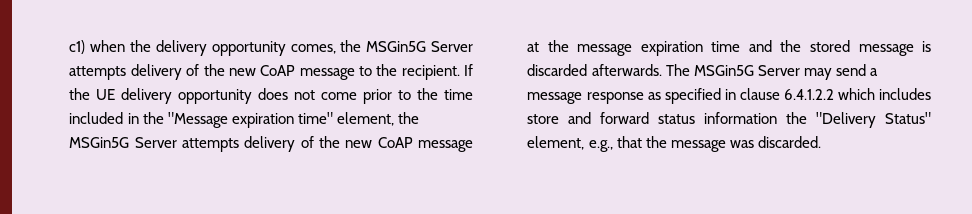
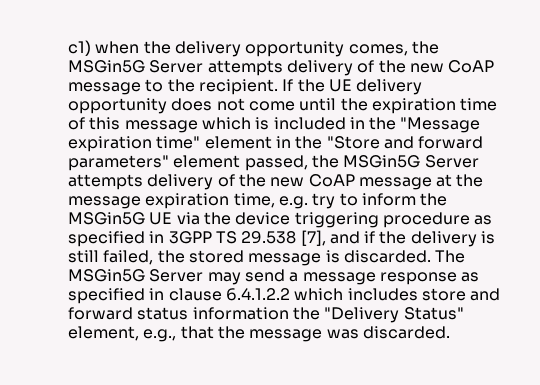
- If the UE delivery opportunity does not come prior to the time included in the "Message expiration time" element, the MSGin5G Server attempts delivery of the new CoAP message at the message expiration time and the stored message is discarded afterwards.
+ If the UE delivery opportunity does not come until the expiration time of this message which is included in the "Message expiration time" element in the "Store and forward parameters" element passed, the MSGin5G Server attempts delivery of the new CoAP message at the message expiration time, e.g. try to inform the MSGin5G UE via the device triggering procedure as specified in 3GPP TS 29.538 [7], and if the delivery is still failed, the stored message is discarded.

